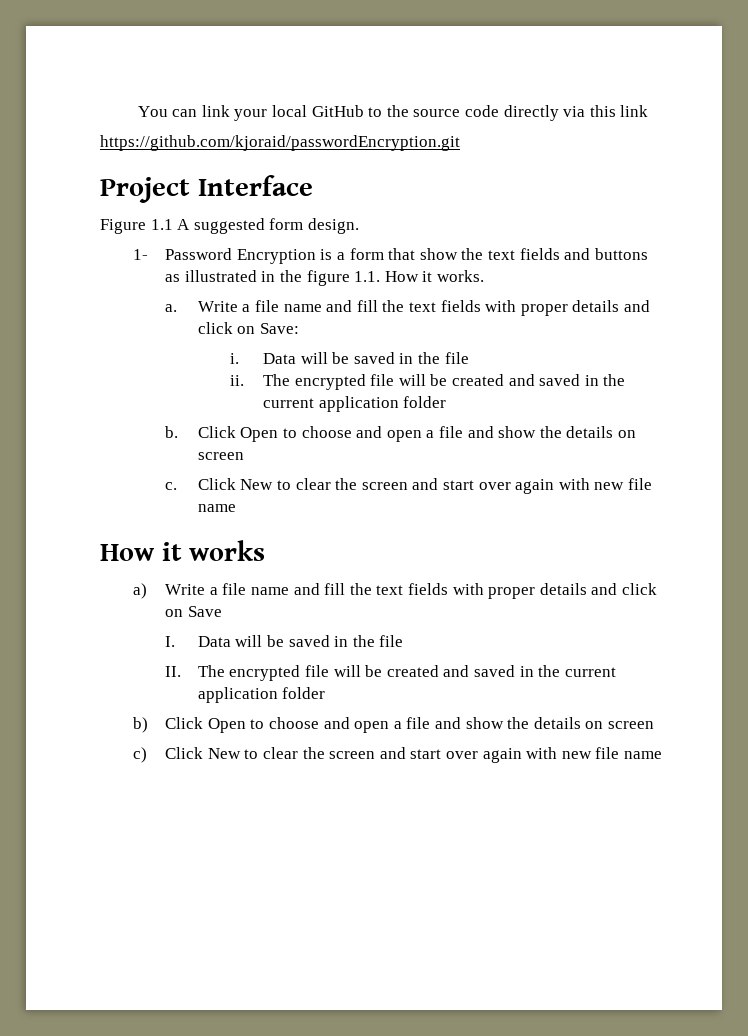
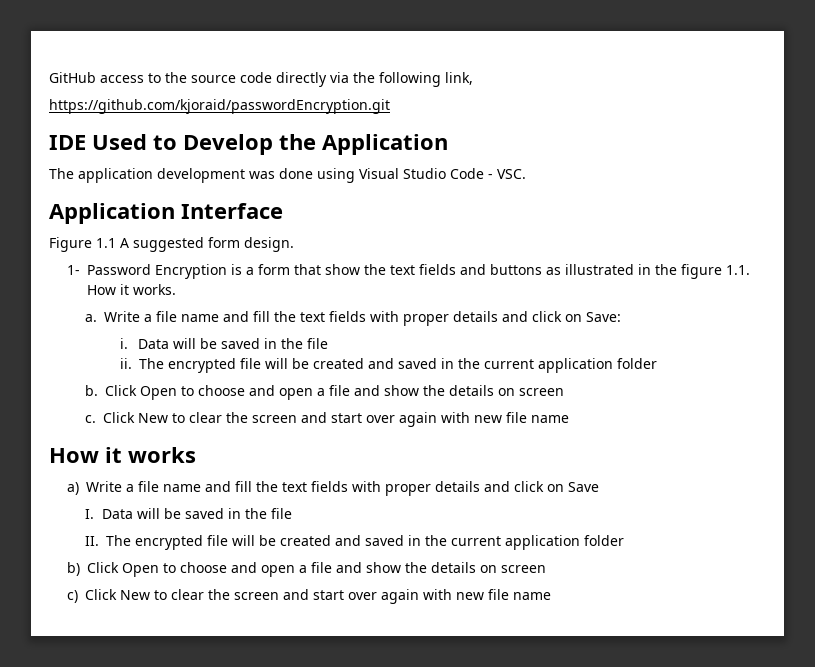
- You can link your local GitHub to the source code directly via this link
+ GitHub access to the source code directly via the following link,
  https://github.com/kjoraid/passwordEncryption.git
- Project Interface
+ IDE Used to Develop the Application
+ The application development was done using Visual Studio Code - VSC.
+ Application Interface

